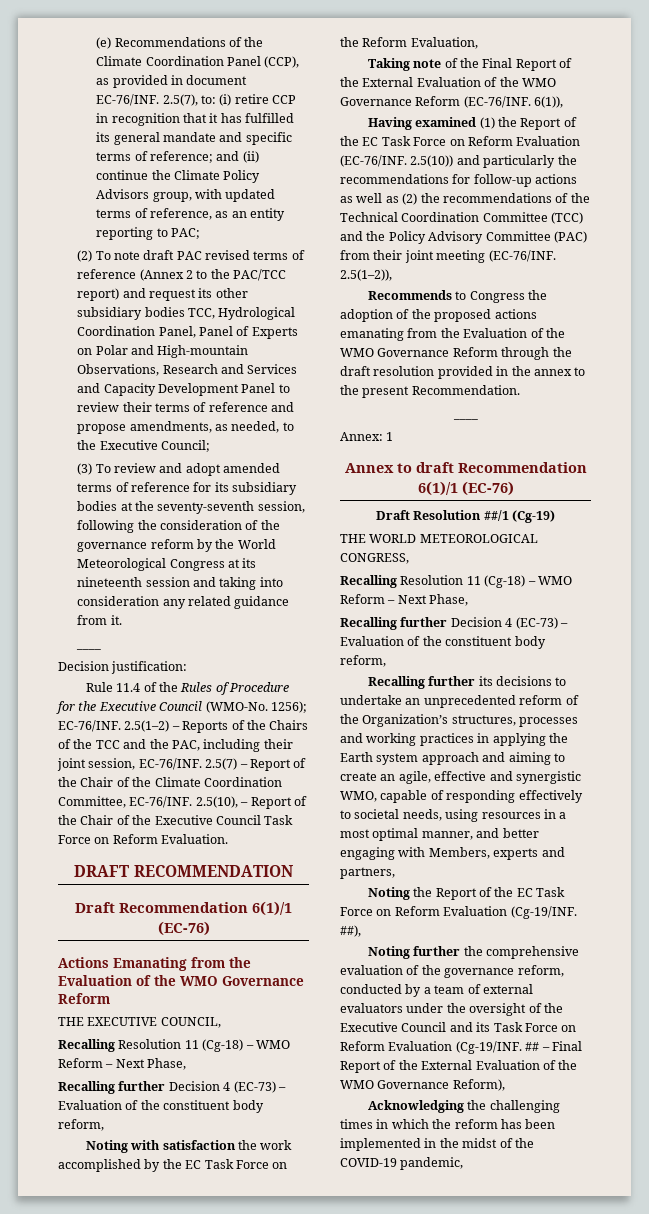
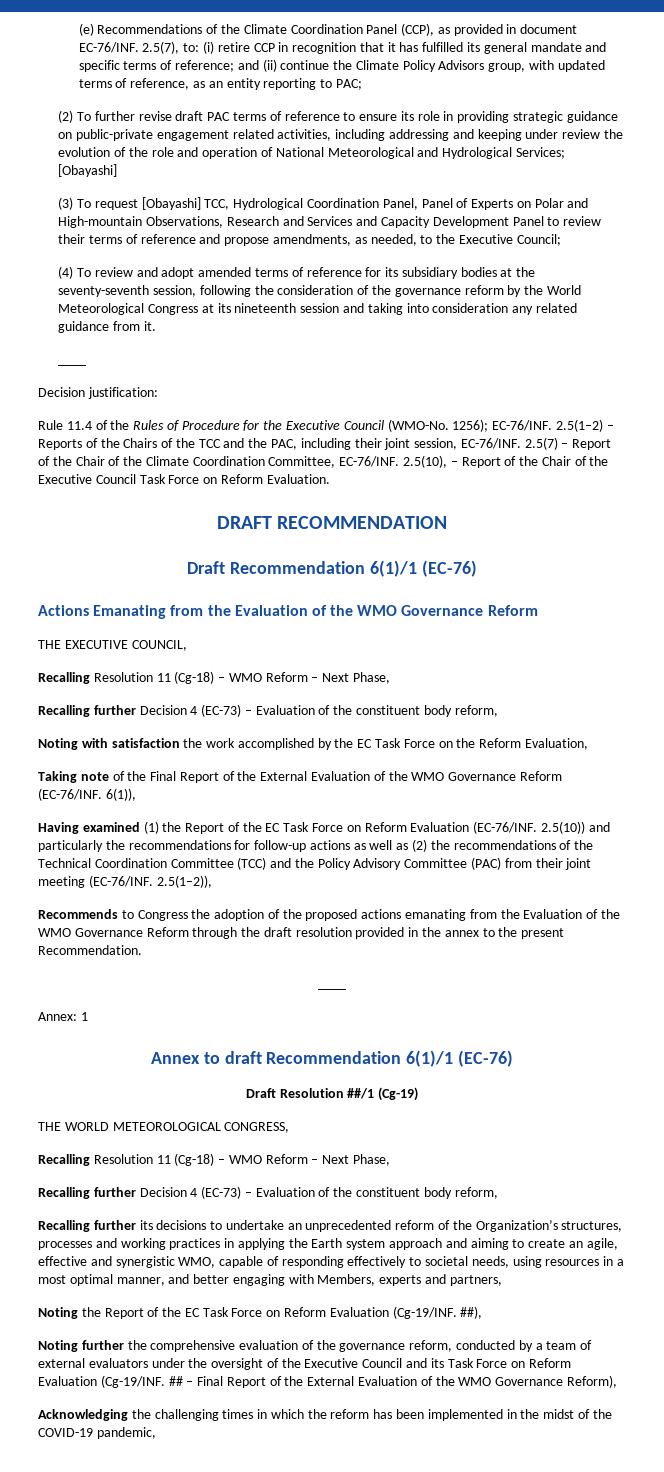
- (2) To note draft PAC revised terms of reference (Annex 2 to the PAC/TCC report) and request its other subsidiary bodies TCC, Hydrological Coordination Panel, Panel of Experts on Polar and High-mountain Observations, Research and Services and Capacity Development Panel to review their terms of reference and propose amendments, as needed, to the Executive Council;
+ (2) To further revise draft PAC terms of reference to ensure its role in providing strategic guidance on public-private engagement related activities, including addressing and keeping under review the evolution of the role and operation of National Meteorological and Hydrological Services; [Obayashi]
+ (3) To request [Obayashi] TCC, Hydrological Coordination Panel, Panel of Experts on Polar and High-mountain Observations, Research and Services and Capacity Development Panel to review their terms of reference and propose amendments, as needed, to the Executive Council;
- (3) To review and adopt amended terms of reference for its subsidiary bodies at the seventy-seventh session, following the consideration of the governance reform by the World Meteorological Congress at its nineteenth session and taking into consideration any related guidance from it.
+ (4) To review and adopt amended terms of reference for its subsidiary bodies at the seventy-seventh session, following the consideration of the governance reform by the World Meteorological Congress at its nineteenth session and taking into consideration any related guidance from it.

